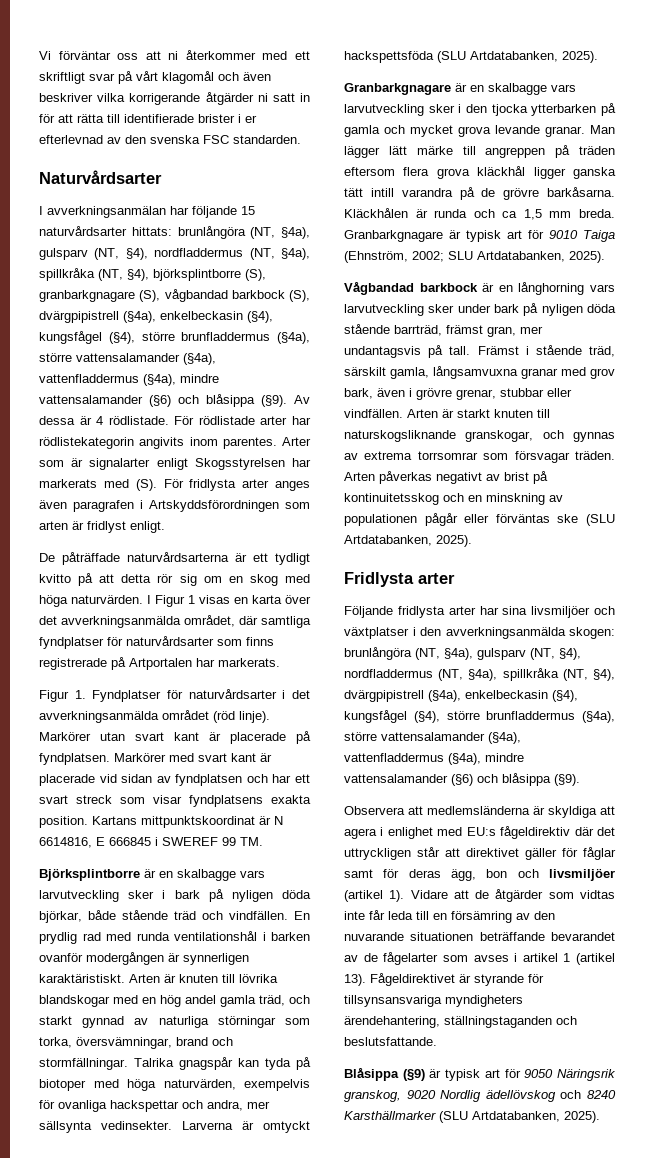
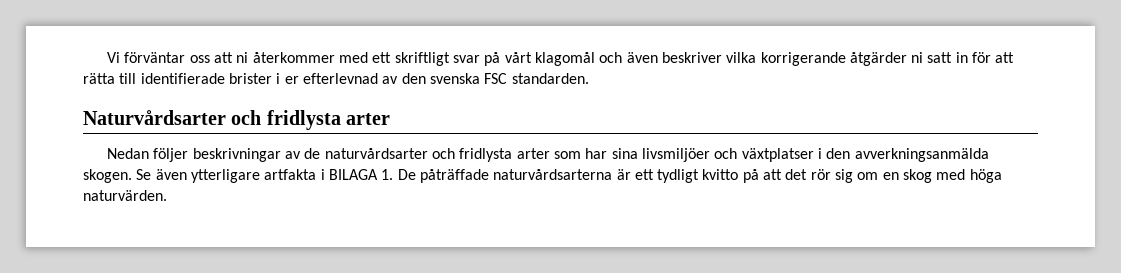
- Naturvårdsarter
- I avverkningsanmälan har följande 15 naturvårdsarter hittats: brunlångöra (NT, §4a), gulsparv (NT, §4), nordfladdermus (NT, §4a), spillkråka (NT, §4), björksplintborre (S), granbarkgnagare (S), vågbandad barkbock (S), dvärgpipistrell (§4a), enkelbeckasin (§4), kungsfågel (§4), större brunfladdermus (§4a), större vattensalamander (§4a), vattenfladdermus (§4a), mindre vattensalamander (§6) och blåsippa (§9). Av dessa är 4 rödlistade. För rödlistade arter har rödlistekategorin angivits inom parentes. Arter som är signalarter enligt Skogsstyrelsen har markerats med (S). För fridlysta arter anges även paragrafen i Artskyddsförordningen som arten är fridlyst enligt.
- De påträffade naturvårdsarterna är ett tydligt kvitto på att detta rör sig om en skog med höga naturvärden. I Figur 1 visas en karta över det avverkningsanmälda området, där samtliga fyndplatser för naturvårdsarter som finns registrerade på Artportalen har markerats.
- Figur 1. Fyndplatser för naturvårdsarter i det avverkningsanmälda området (röd linje). Markörer utan svart kant är placerade på fyndplatsen. Markörer med svart kant är placerade vid sidan av fyndplatsen och har ett svart streck som visar fyndplatsens exakta position. Kartans mittpunktskoordinat är N 6614816, E 666845 i SWEREF 99 TM.
- Björksplintborre är en skalbagge vars larvutveckling sker i bark på nyligen döda björkar, både stående träd och vindfällen. En prydlig rad med runda ventilationshål i barken ovanför modergången är synnerligen karaktäristiskt. Arten är knuten till lövrika blandskogar med en hög andel gamla träd, och starkt gynnad av naturliga störningar som torka, översvämningar, brand och stormfällningar. Talrika gnagspår kan tyda på biotoper med höga naturvärden, exempelvis för ovanliga hackspettar och andra, mer sällsynta vedinsekter. Larverna är omtyckt hackspettsföda (SLU Artdatabanken, 2025).
- Granbarkgnagare är en skalbagge vars larvutveckling sker i den tjocka ytterbarken på gamla och mycket grova levande granar. Man lägger lätt märke till angreppen på träden eftersom flera grova kläckhål ligger ganska tätt intill varandra på de grövre barkåsarna. Kläckhålen är runda och ca 1,5 mm breda. Granbarkgnagare är typisk art för 9010 Taiga (Ehnström, 2002; SLU Artdatabanken, 2025).
- Vågbandad barkbock är en långhorning vars larvutveckling sker under bark på nyligen döda stående barrträd, främst gran, mer undantagsvis på tall. Främst i stående träd, särskilt gamla, långsamvuxna granar med grov bark, även i grövre grenar, stubbar eller vindfällen. Arten är starkt knuten till naturskogsliknande granskogar, och gynnas av extrema torrsomrar som försvagar träden. Arten påverkas negativt av brist på kontinuitetsskog och en minskning av populationen pågår eller förväntas ske (SLU Artdatabanken, 2025).
- Fridlysta arter
- Följande fridlysta arter har sina livsmiljöer och växtplatser i den avverkningsanmälda skogen: brunlångöra (NT, §4a), gulsparv (NT, §4), nordfladdermus (NT, §4a), spillkråka (NT, §4), dvärgpipistrell (§4a), enkelbeckasin (§4), kungsfågel (§4), större brunfladdermus (§4a), större vattensalamander (§4a), vattenfladdermus (§4a), mindre vattensalamander (§6) och blåsippa (§9).
- Observera att medlemsländerna är skyldiga att agera i enlighet med EU:s fågeldirektiv där det uttryckligen står att direktivet gäller för fåglar samt för deras ägg, bon och livsmiljöer (artikel 1). Vidare att de åtgärder som vidtas inte får leda till en försämring av den nuvarande situationen beträffande bevarandet av de fågelarter som avses i artikel 1 (artikel 13). Fågeldirektivet är styrande för tillsynsansvariga myndigheters ärendehantering, ställningstaganden och beslutsfattande.
- Blåsippa (§9) är typisk art för 9050 Näringsrik granskog, 9020 Nordlig ädellövskog och 8240 Karsthällmarker (SLU Artdatabanken, 2025).
+ Naturvårdsarter och fridlysta arter
+ Nedan följer beskrivningar av de naturvårdsarter och fridlysta arter som har sina livsmiljöer och växtplatser i den avverkningsanmälda skogen. Se även ytterligare artfakta i BILAGA 1. De påträffade naturvårdsarterna är ett tydligt kvitto på att det rör sig om en skog med höga naturvärden.

